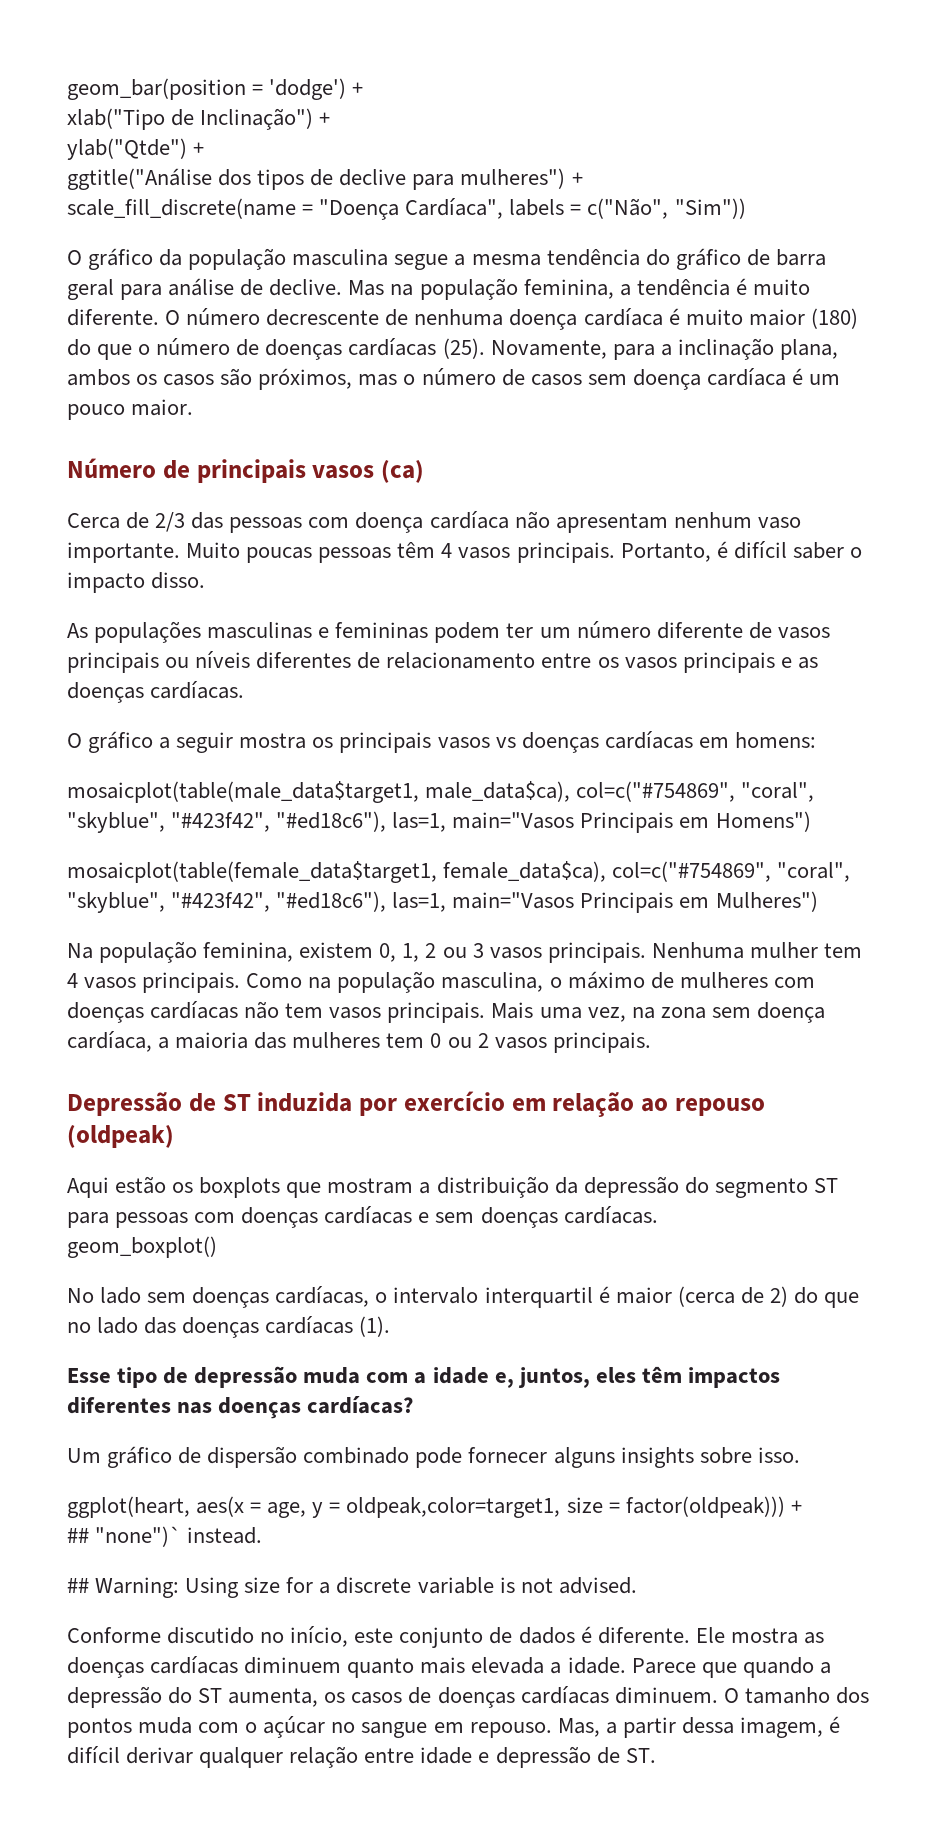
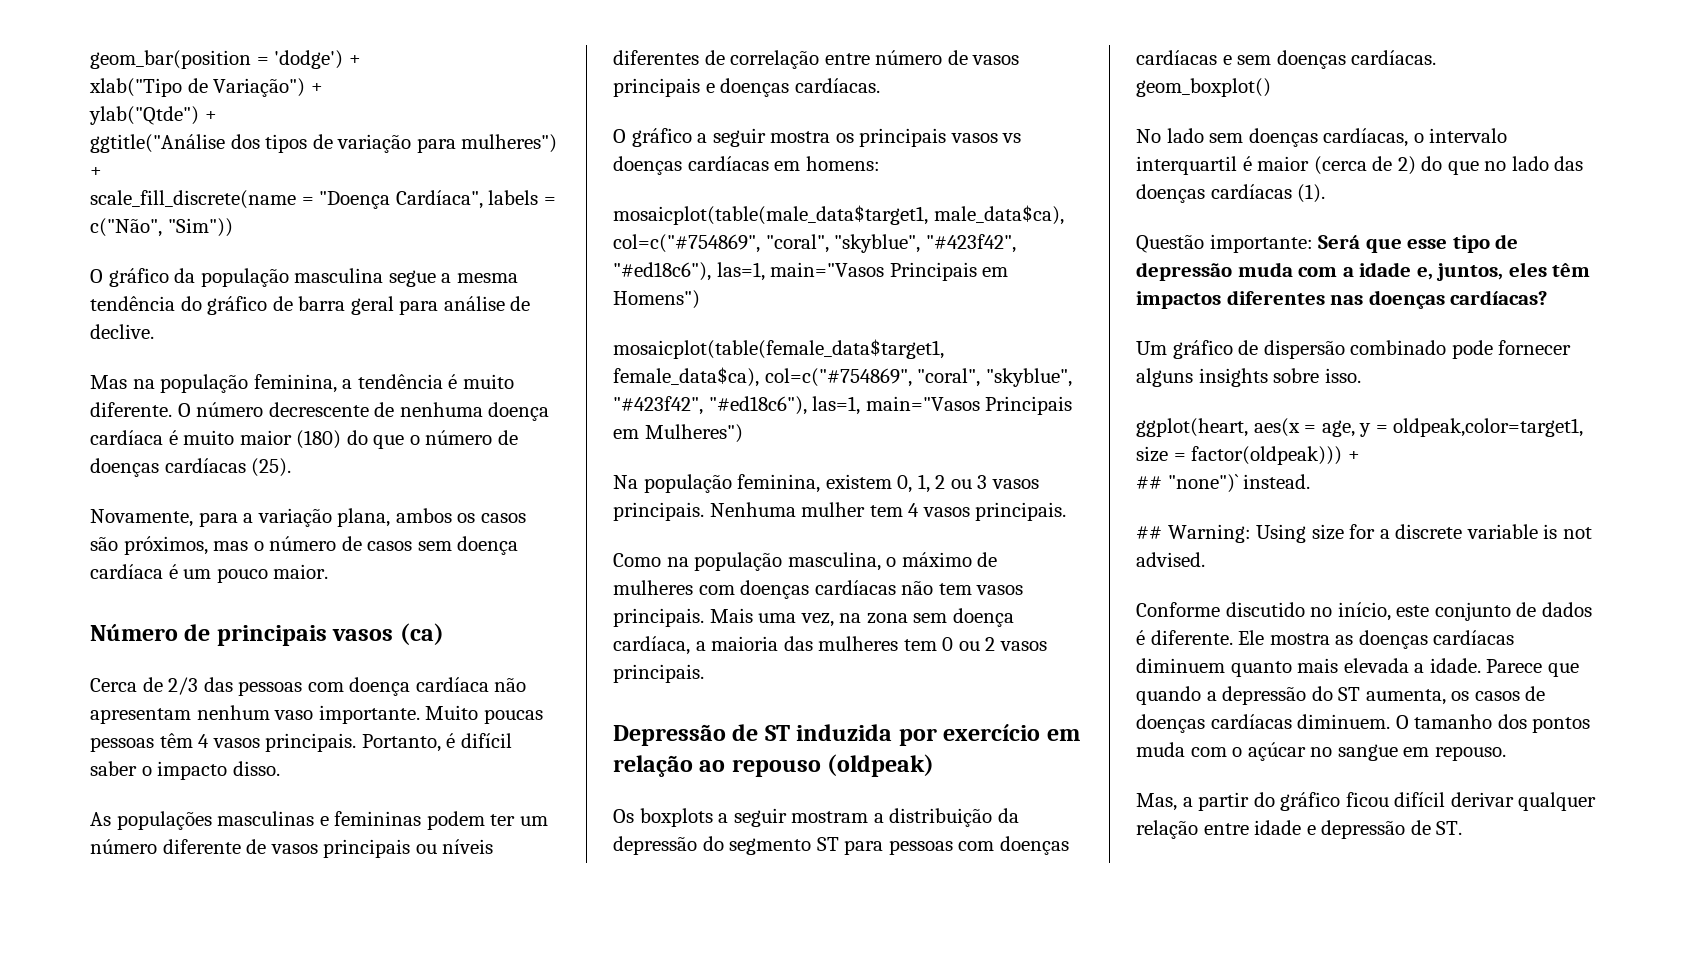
- xlab("Tipo de Inclinação") +
+ xlab("Tipo de Variação") +
- ggtitle("Análise dos tipos de declive para mulheres") +
+ ggtitle("Análise dos tipos de variação para mulheres") +
- O gráfico da população masculina segue a mesma tendência do gráfico de barra geral para análise de declive. Mas na população feminina, a tendência é muito diferente.
+ O gráfico da população masculina segue a mesma tendência do gráfico de barra geral para análise de declive.
+ Mas na população feminina, a tendência é muito diferente.
- O número decrescente de nenhuma doença cardíaca é muito maior (180) do que o número de doenças cardíacas (25). Novamente, para a inclinação plana, ambos os casos são próximos, mas o número de casos sem doença cardíaca é um pouco maior.
+ O número decrescente de nenhuma doença cardíaca é muito maior (180) do que o número de doenças cardíacas (25).
+ Novamente, para a variação plana, ambos os casos são próximos, mas o número de casos sem doença cardíaca é um pouco maior.
- As populações masculinas e femininas podem ter um número diferente de vasos principais ou níveis diferentes de relacionamento entre os vasos principais e as doenças cardíacas.
+ As populações masculinas e femininas podem ter um número diferente de vasos principais ou níveis diferentes de correlação entre número de vasos principais e doenças cardíacas.
- Nenhuma mulher tem 4 vasos principais. Como na população masculina, o máximo de mulheres com doenças cardíacas não tem vasos principais.
+ Nenhuma mulher tem 4 vasos principais.
+ Como na população masculina, o máximo de mulheres com doenças cardíacas não tem vasos principais.
- Aqui estão os boxplots que mostram a distribuição da depressão do segmento ST para pessoas com doenças cardíacas e sem doenças cardíacas.
+ Os boxplots a seguir mostram a distribuição da depressão do segmento ST para pessoas com doenças cardíacas e sem doenças cardíacas.
- Esse tipo de depressão muda com a idade e, juntos, eles têm impactos diferentes nas doenças cardíacas?
+ Questão importante: Será que esse tipo de depressão muda com a idade e, juntos, eles têm impactos diferentes nas doenças cardíacas?
- O tamanho dos pontos muda com o açúcar no sangue em repouso. Mas, a partir dessa imagem, é difícil derivar qualquer relação entre idade e depressão de ST.
+ O tamanho dos pontos muda com o açúcar no sangue em repouso.
+ Mas, a partir do gráfico ficou difícil derivar qualquer relação entre idade e depressão de ST.

